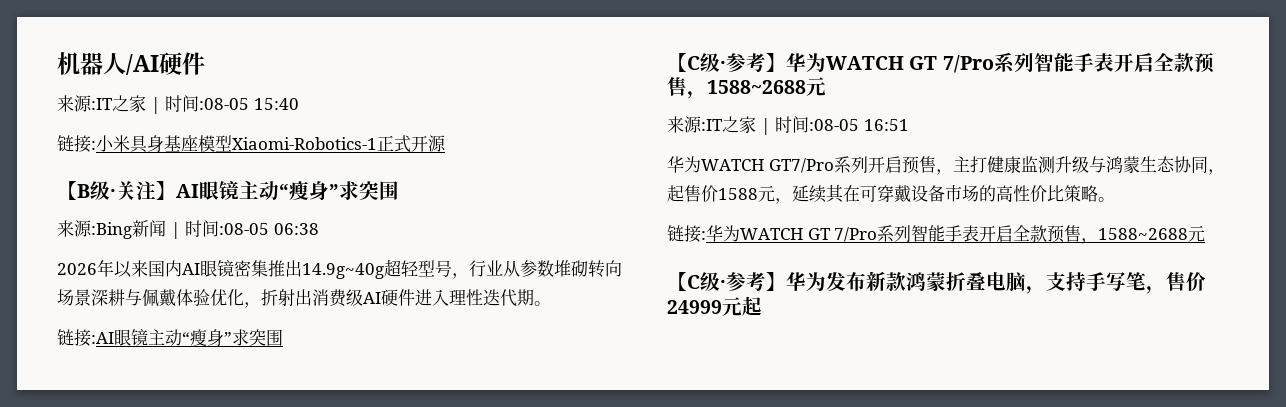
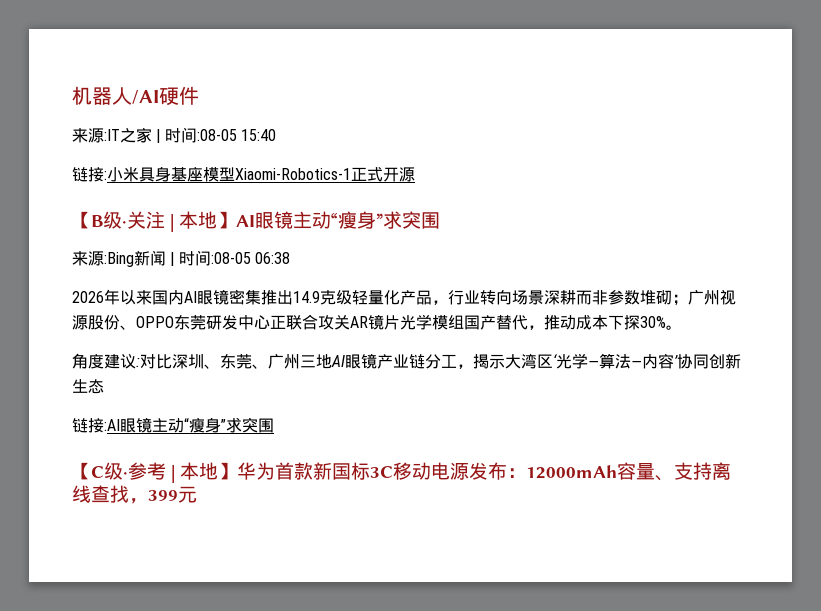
- 【B级·关注】AI眼镜主动“瘦身”求突围
+ 【B级·关注 | 本地】AI眼镜主动“瘦身”求突围
- 2026年以来国内AI眼镜密集推出14.9g~40g超轻型号，行业从参数堆砌转向场景深耕与佩戴体验优化，折射出消费级AI硬件进入理性迭代期。
+ 2026年以来国内AI眼镜密集推出14.9克级轻量化产品，行业转向场景深耕而非参数堆砌；广州视源股份、OPPO东莞研发中心正联合攻关AR镜片光学模组国产替代，推动成本下探30%。
+ 角度建议:对比深圳、东莞、广州三地AI眼镜产业链分工，揭示大湾区‘光学—算法—内容’协同创新生态
- 【C级·参考】华为WATCH GT 7/Pro系列智能手表开启全款预售，1588~2688元
- 来源:IT之家 | 时间:08-05 16:51
- 华为WATCH GT7/Pro系列开启预售，主打健康监测升级与鸿蒙生态协同，起售价1588元，延续其在可穿戴设备市场的高性价比策略。
- 链接:华为WATCH GT 7/Pro系列智能手表开启全款预售，1588~2688元
- 【C级·参考】华为发布新款鸿蒙折叠电脑，支持手写笔，售价24999元起
+ 【C级·参考 | 本地】华为首款新国标3C移动电源发布：12000mAh容量、支持离线查找，399元

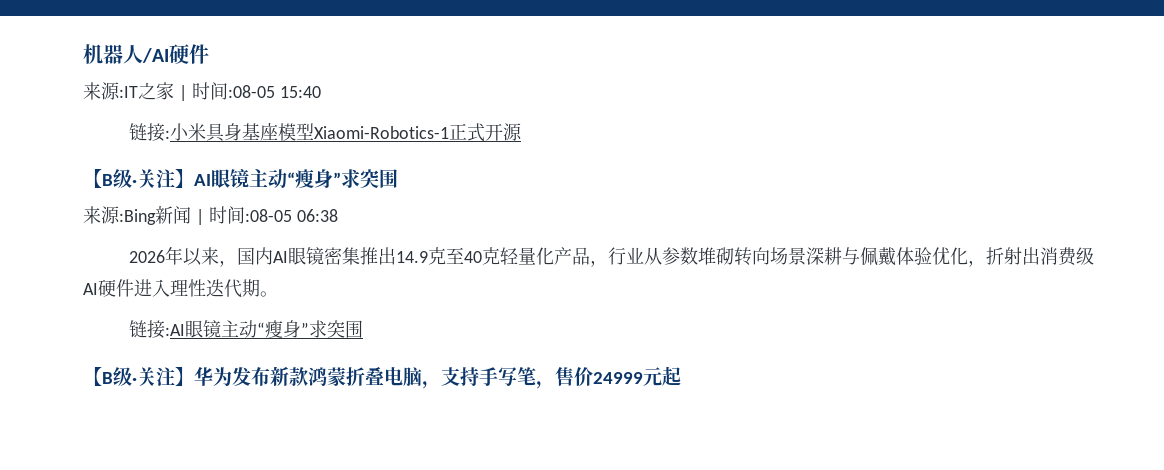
- 【B级·关注 | 本地】AI眼镜主动“瘦身”求突围
+ 【B级·关注】AI眼镜主动“瘦身”求突围
- 2026年以来国内AI眼镜密集推出14.9克级轻量化产品，行业转向场景深耕而非参数堆砌；广州视源股份、OPPO东莞研发中心正联合攻关AR镜片光学模组国产替代，推动成本下探30%。
- 角度建议:对比深圳、东莞、广州三地AI眼镜产业链分工，揭示大湾区‘光学—算法—内容’协同创新生态
+ 2026年以来，国内AI眼镜密集推出14.9克至40克轻量化产品，行业从参数堆砌转向场景深耕与佩戴体验优化，折射出消费级AI硬件进入理性迭代期。
- 【C级·参考 | 本地】华为首款新国标3C移动电源发布：12000mAh容量、支持离线查找，399元
+ 【B级·关注】华为发布新款鸿蒙折叠电脑，支持手写笔，售价24999元起

